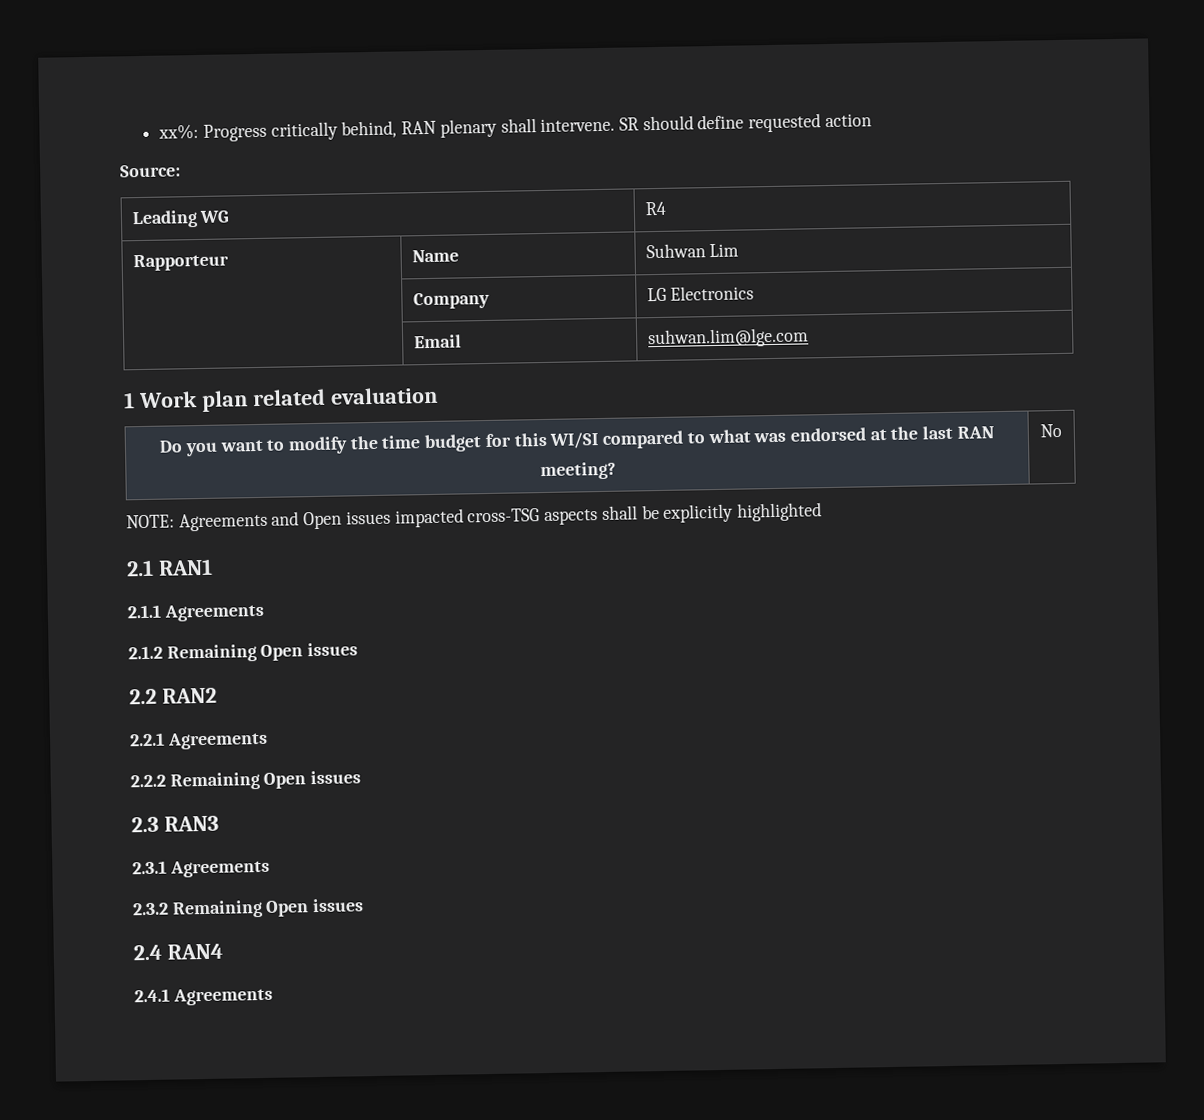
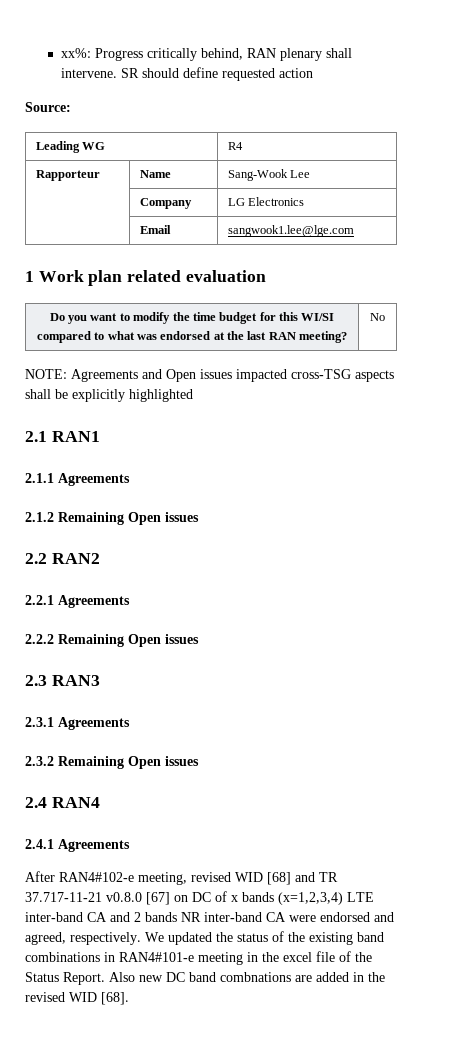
- Rapporteur | Name | Suhwan Lim
+ Rapporteur | Name | Sang-Wook Lee
- | Email | suhwan.lim@lge.com
+ | Email | sangwook1.lee@lge.com
+ After RAN4#102-e meeting, revised WID [68] and TR 37.717-11-21 v0.8.0 [67] on DC of x bands (x=1,2,3,4) LTE inter-band CA and 2 bands NR inter-band CA were endorsed and agreed, respectively. We updated the status of the existing band combinations in RAN4#101-e meeting in the excel file of the Status Report. Also new DC band combnations are added in the revised WID [68].

